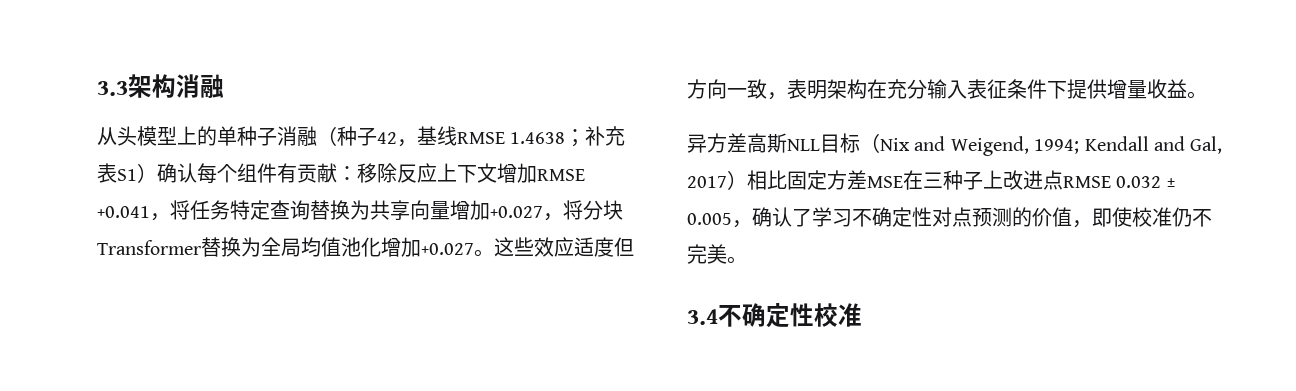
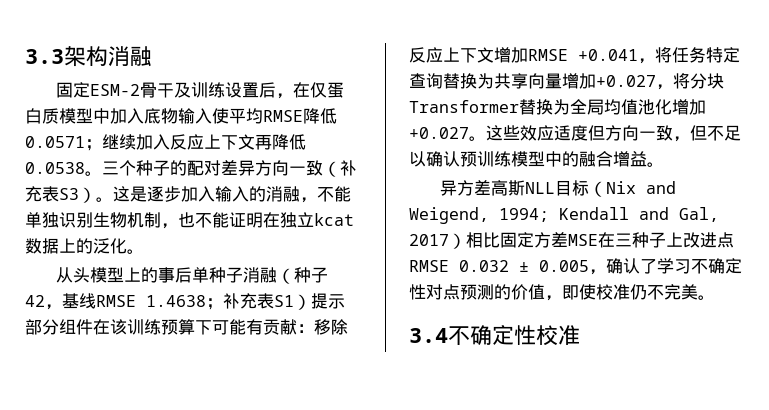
+ 固定ESM-2骨干及训练设置后，在仅蛋白质模型中加入底物输入使平均RMSE降低0.0571；继续加入反应上下文再降低0.0538。三个种子的配对差异方向一致（补充表S3）。这是逐步加入输入的消融，不能单独识别生物机制，也不能证明在独立kcat数据上的泛化。
- 从头模型上的单种子消融（种子42，基线RMSE 1.4638；补充表S1）确认每个组件有贡献：移除反应上下文增加RMSE +0.041，将任务特定查询替换为共享向量增加+0.027，将分块Transformer替换为全局均值池化增加+0.027。
+ 从头模型上的事后单种子消融（种子42，基线RMSE 1.4638；补充表S1）提示部分组件在该训练预算下可能有贡献：移除反应上下文增加RMSE +0.041，将任务特定查询替换为共享向量增加+0.027，将分块Transformer替换为全局均值池化增加+0.027。
- 这些效应适度但方向一致，表明架构在充分输入表征条件下提供增量收益。
+ 这些效应适度但方向一致，但不足以确认预训练模型中的融合增益。

